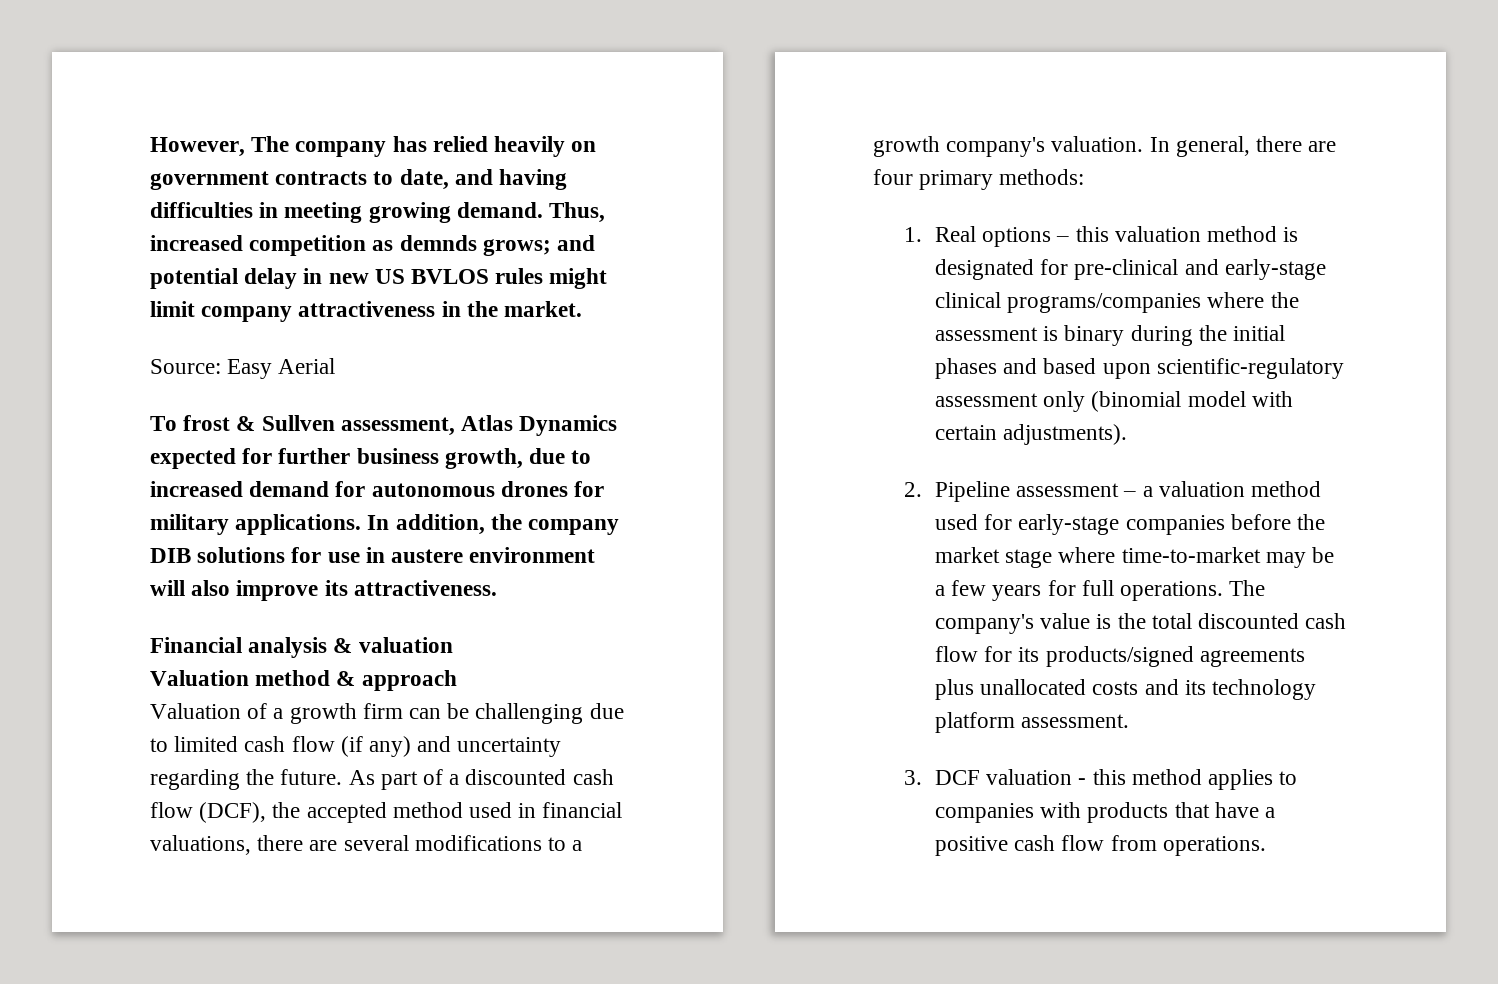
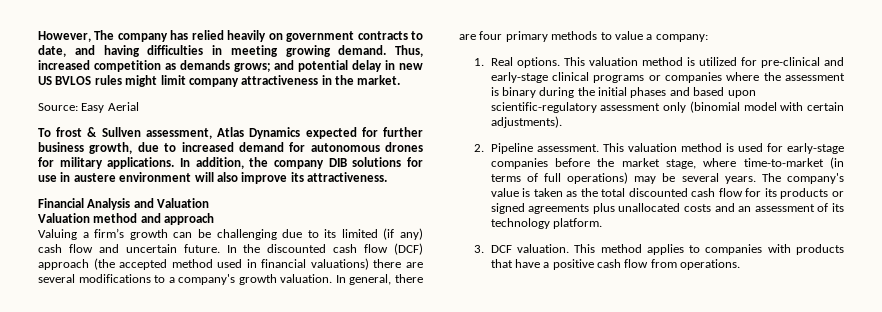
- Thus, increased competition as demnds grows; and potential delay in new US BVLOS rules might limit company attractiveness in the market.
+ Thus, increased competition as demands grows; and potential delay in new US BVLOS rules might limit company attractiveness in the market.
- Financial analysis & valuation
+ Financial Analysis and Valuation
- Valuation method & approach
+ Valuation method and approach
- Valuation of a growth firm can be challenging due to limited cash flow (if any) and uncertainty regarding the future. As part of a discounted cash flow (DCF), the accepted method used in financial valuations, there are several modifications to a growth company's valuation.
+ Valuing a firm’s growth can be challenging due to its limited (if any) cash flow and uncertain future. In the discounted cash flow (DCF) approach (the accepted method used in financial valuations) there are several modifications to a company's growth valuation.
- In general, there are four primary methods:
+ In general, there are four primary methods to value a company:
- 1. Real options – this valuation method is designated for pre-clinical and early-stage clinical programs/companies where the assessment is binary during the initial phases and based upon scientific-regulatory assessment only (binomial model with certain adjustments).
+ 1. Real options. This valuation method is utilized for pre-clinical and early-stage clinical programs or companies where the assessment is binary during the initial phases and based upon scientific-regulatory assessment only (binomial model with certain adjustments).
- 2. Pipeline assessment – a valuation method used for early-stage companies before the market stage where time-to-market may be a few years for full operations.
+ 2. Pipeline assessment. This valuation method is used for early-stage companies before the market stage, where time-to-market (in terms of full operations) may be several years.
- The company's value is the total discounted cash flow for its products/signed agreements plus unallocated costs and its technology platform assessment.
+ The company's value is taken as the total discounted cash flow for its products or signed agreements plus unallocated costs and an assessment of its technology platform.
- 3. DCF valuation - this method applies to companies with products that have a positive cash flow from operations.
+ 3. DCF valuation. This method applies to companies with products that have a positive cash flow from operations.

